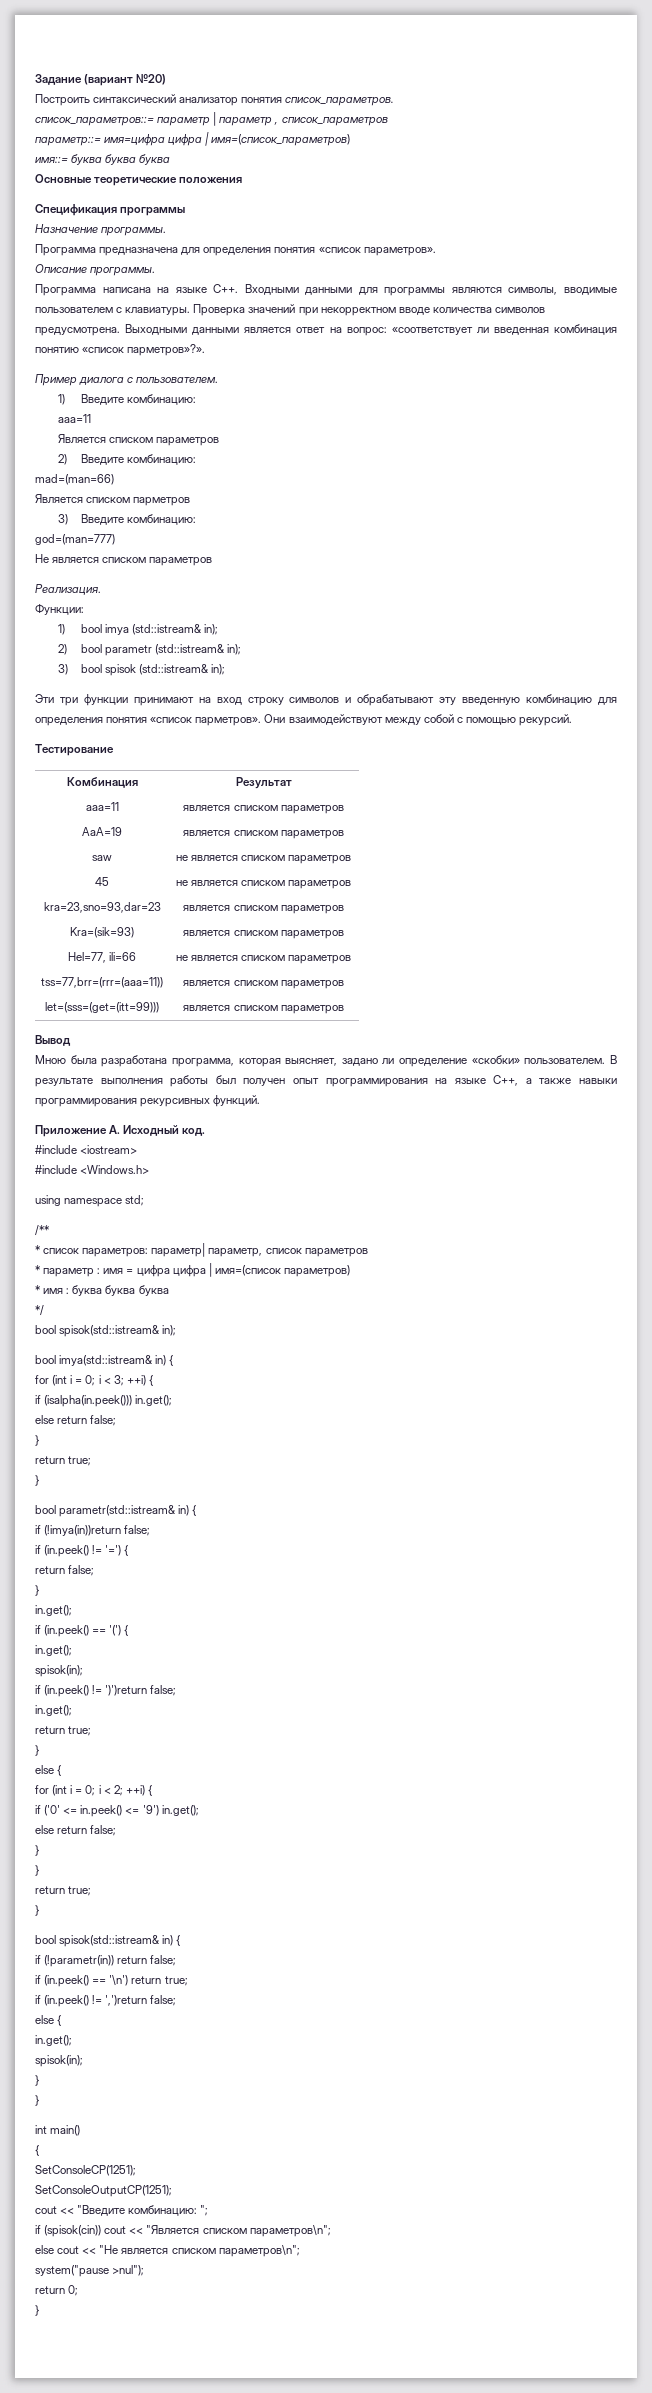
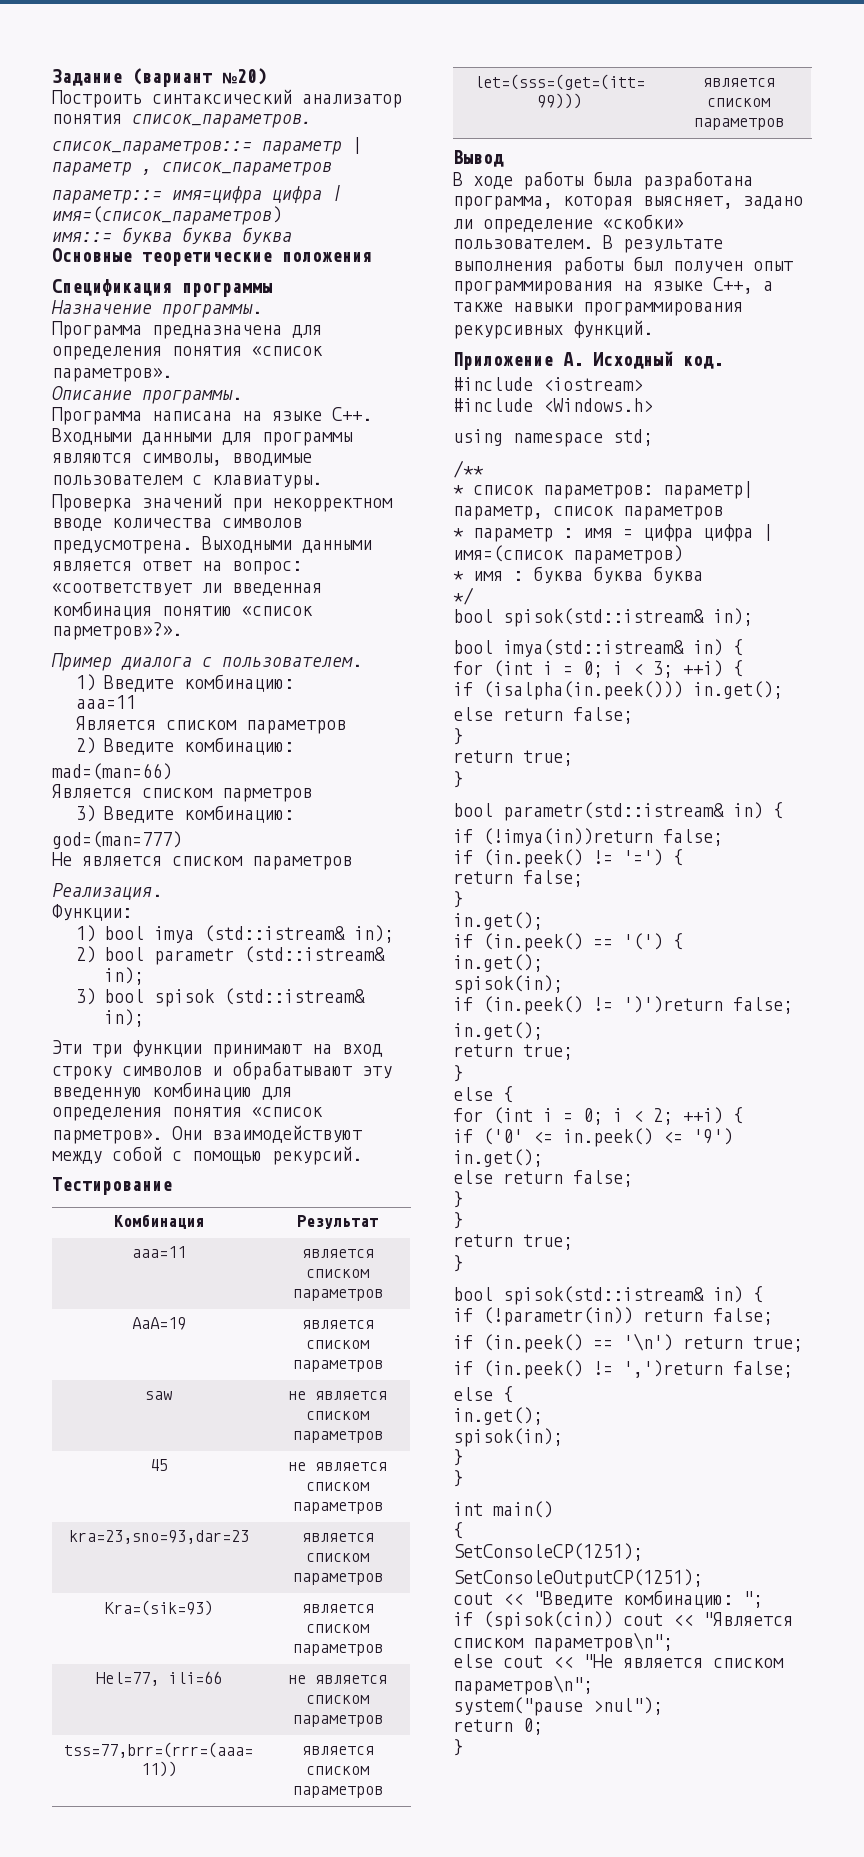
- Мною была разработана программа, которая выясняет, задано ли определение «скобки» пользователем.
+ В ходе работы была разработана программа, которая выясняет, задано ли определение «скобки» пользователем.

